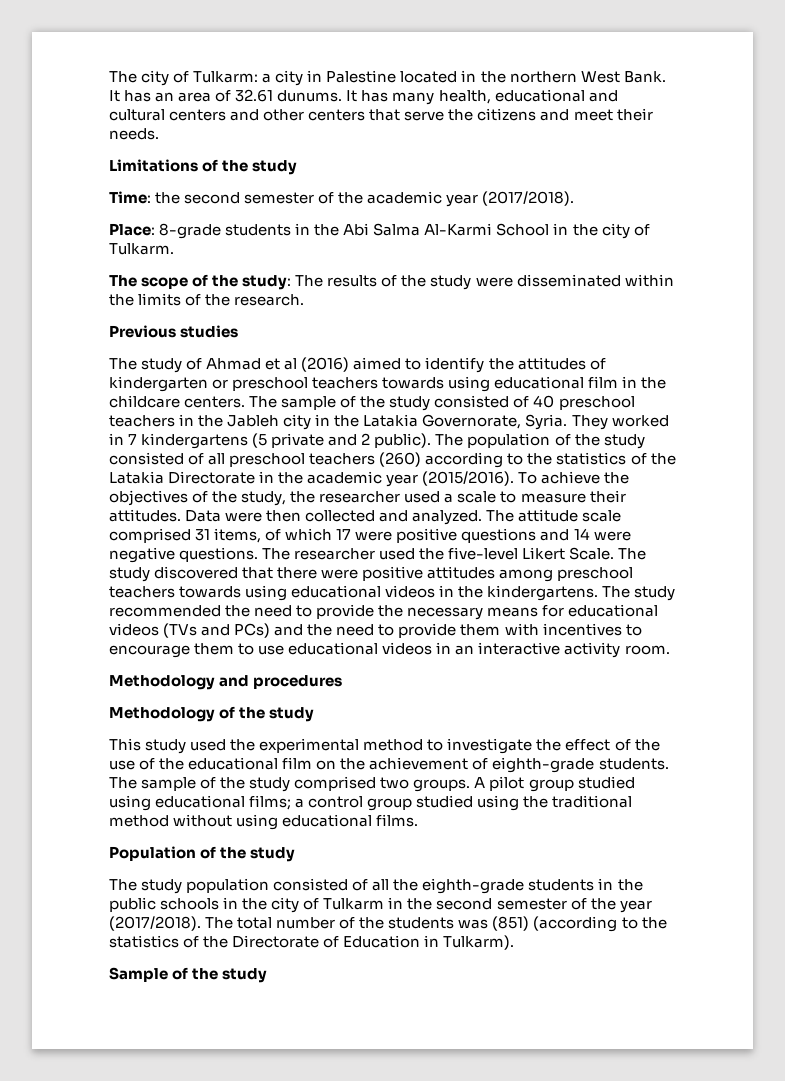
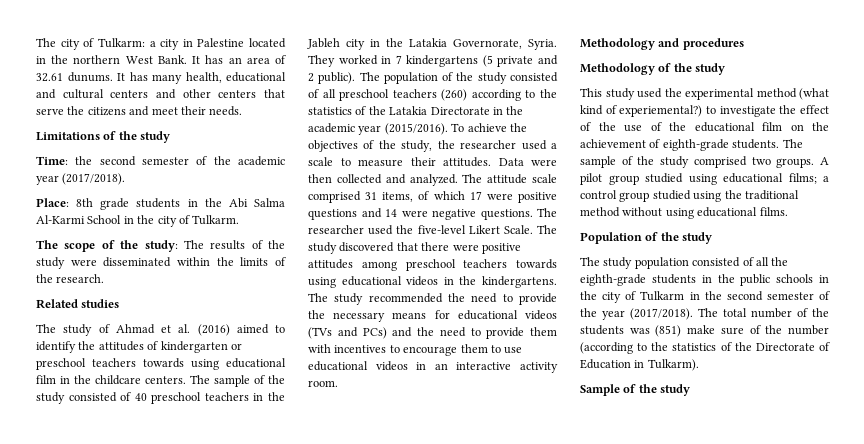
- Place: 8-grade students in the Abi Salma Al-Karmi School in the city of Tulkarm.
+ Place: 8th grade students in the Abi Salma Al-Karmi School in the city of Tulkarm.
- Previous studies
+ Related studies
- The study of Ahmad et al (2016) aimed to identify the attitudes of kindergarten or preschool teachers towards using educational film in the childcare centers.
+ The study of Ahmad et al. (2016) aimed to identify the attitudes of kindergarten or preschool teachers towards using educational film in the childcare centers.
- This study used the experimental method to investigate the effect of the use of the educational film on the achievement of eighth-grade students.
+ This study used the experimental method (what kind of experiemental?) to investigate the effect of the use of the educational film on the achievement of eighth-grade students.
- The total number of the students was (851) (according to the statistics of the Directorate of Education in Tulkarm).
+ The total number of the students was (851) make sure of the number (according to the statistics of the Directorate of Education in Tulkarm).

